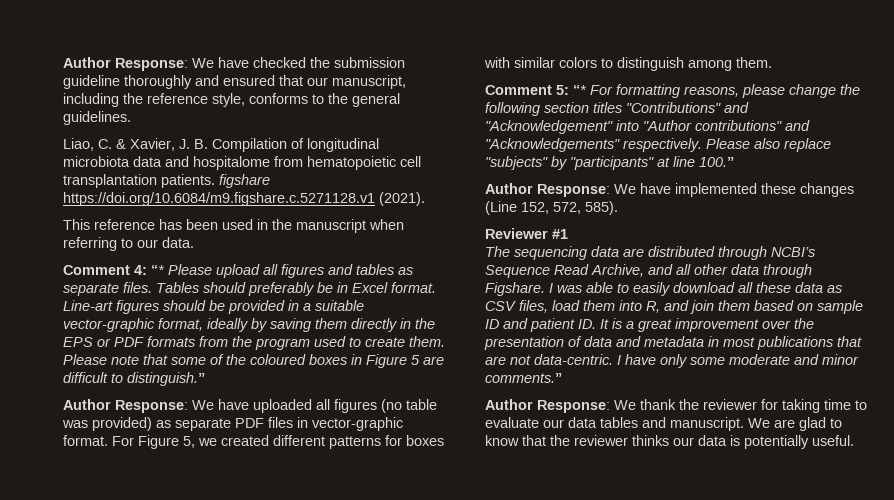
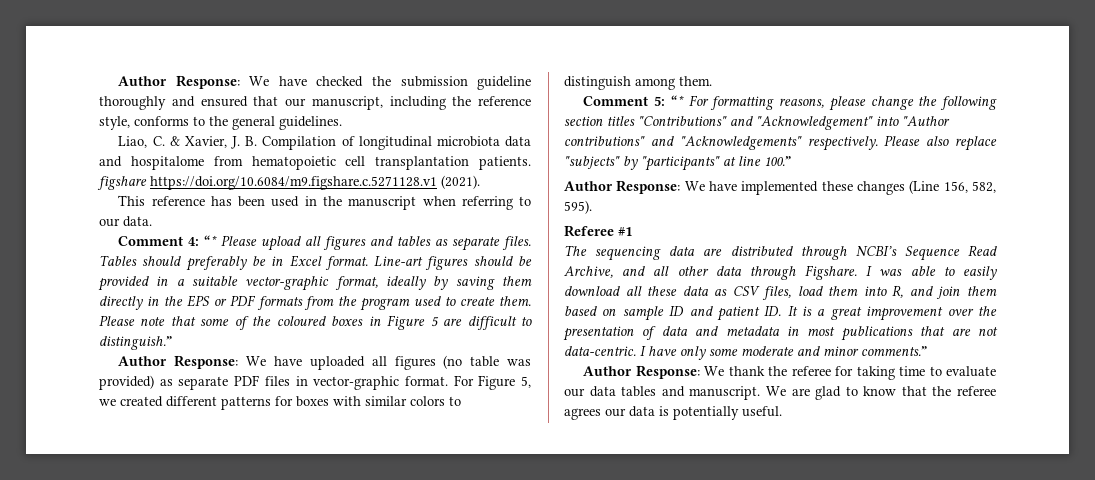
- Author Response: We have implemented these changes (Line 152, 572, 585).
- Reviewer #1
+ Author Response: We have implemented these changes (Line 156, 582, 595).
+ Referee #1
- Author Response: We thank the reviewer for taking time to evaluate our data tables and manuscript.
+ Author Response: We thank the referee for taking time to evaluate our data tables and manuscript.
- We are glad to know that the reviewer thinks our data is potentially useful.
+ We are glad to know that the referee agrees our data is potentially useful.

